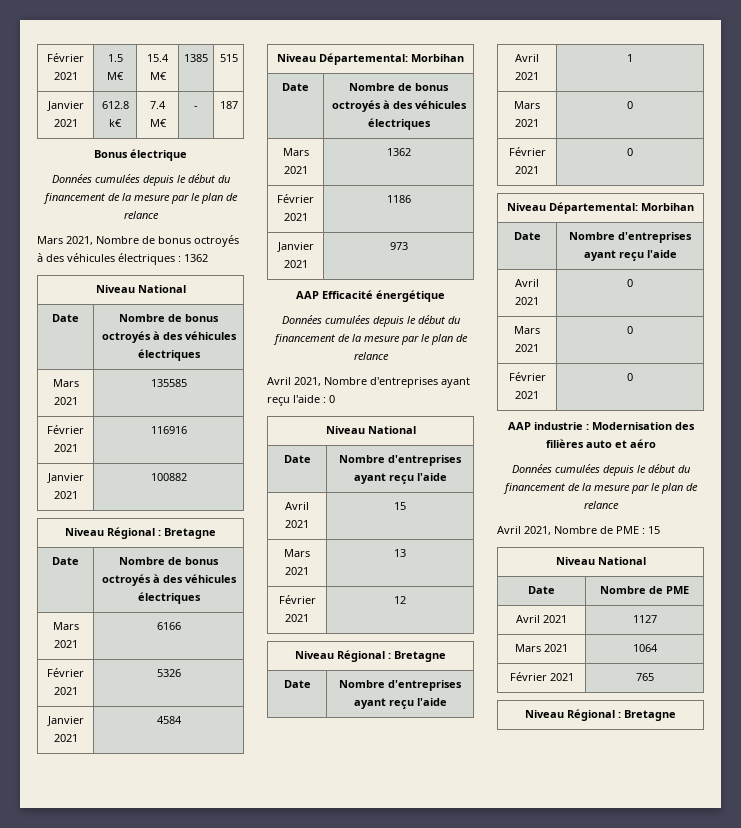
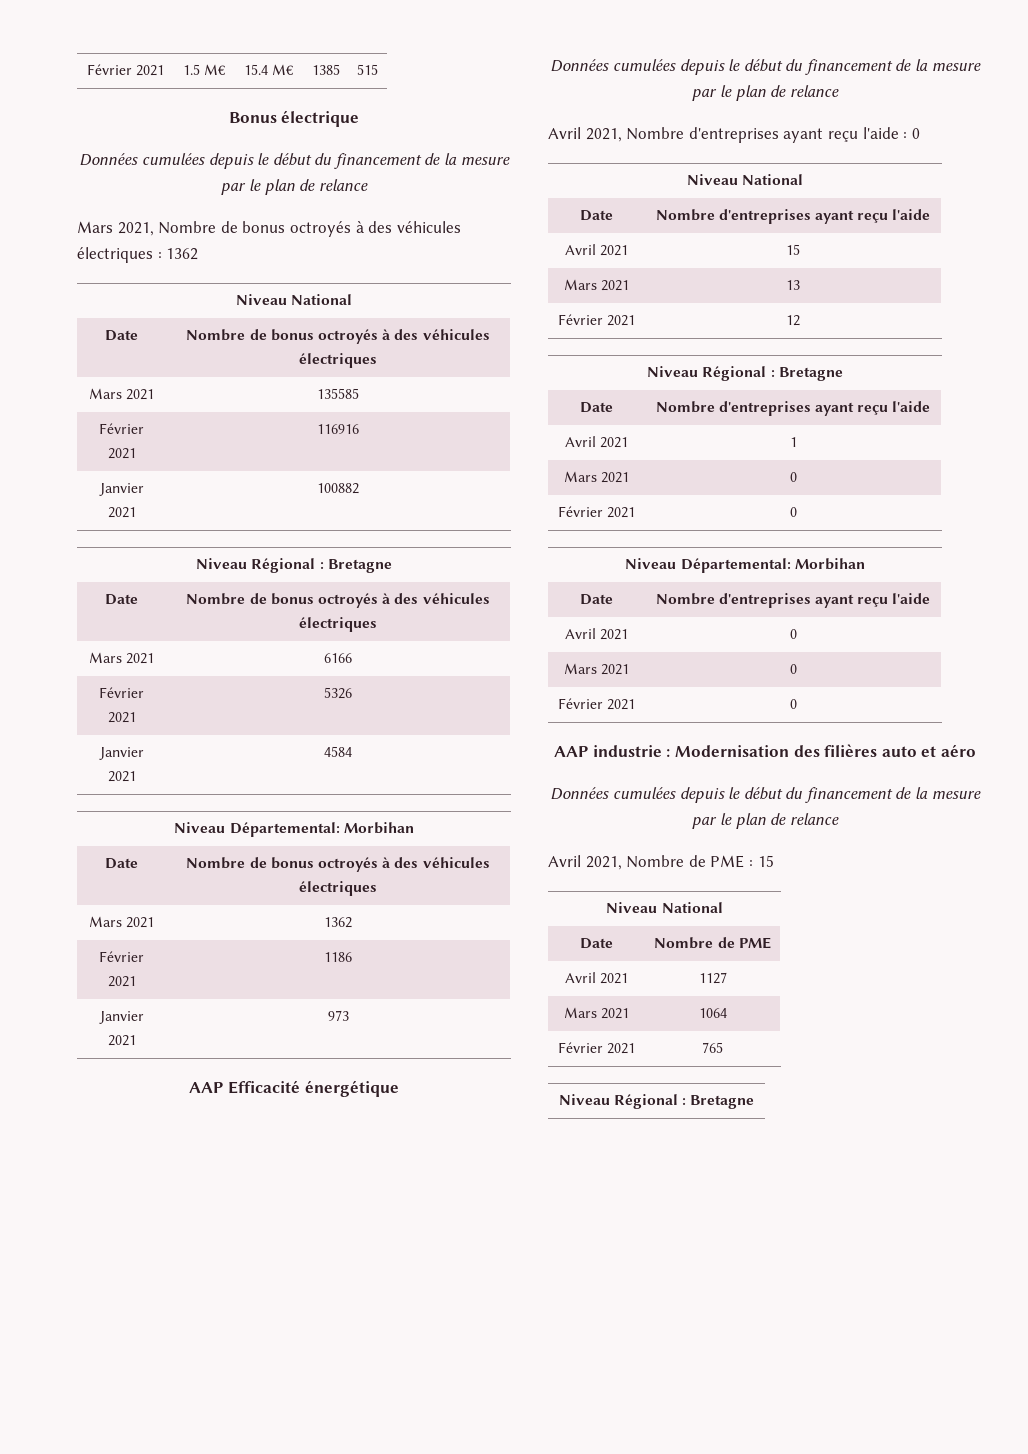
- Janvier 2021 | 612.8 k€ | 7.4 M€ | - | 187

